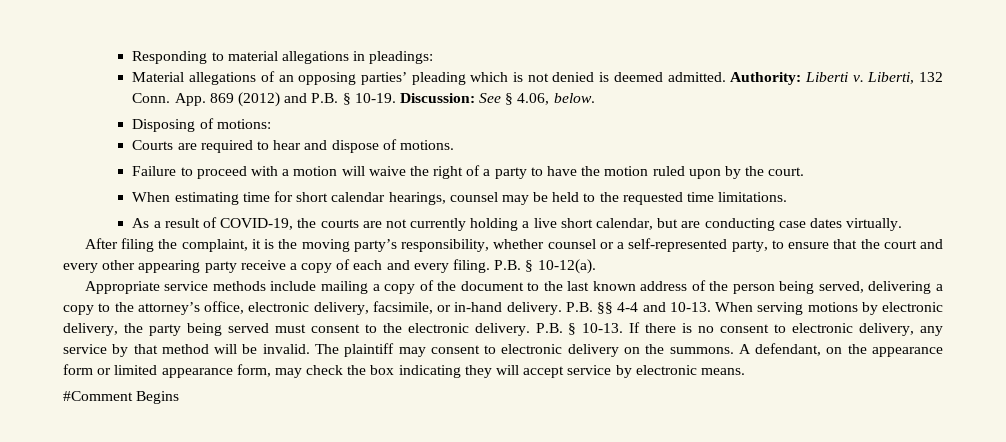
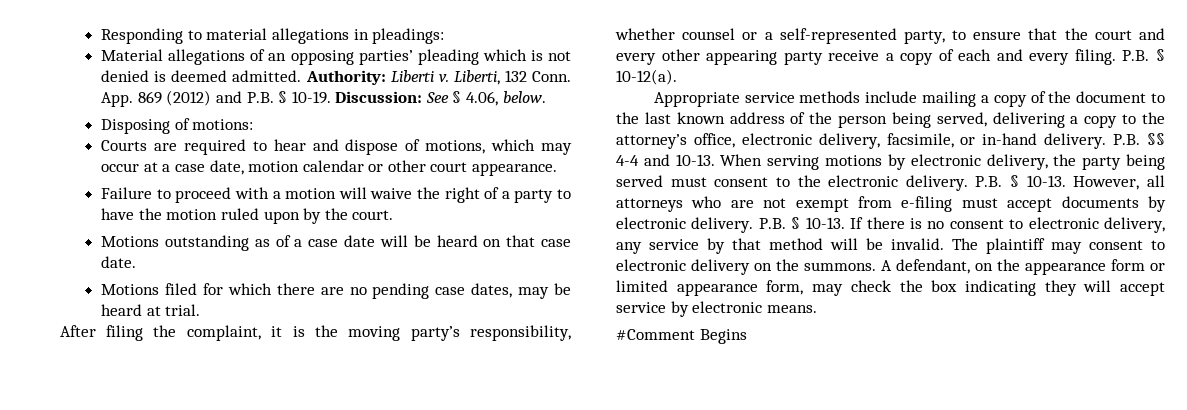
- Courts are required to hear and dispose of motions.
+ Courts are required to hear and dispose of motions, which may occur at a case date, motion calendar or other court appearance.
- When estimating time for short calendar hearings, counsel may be held to the requested time limitations.
- As a result of COVID-19, the courts are not currently holding a live short calendar, but are conducting case dates virtually.
+ Motions outstanding as of a case date will be heard on that case date.
+ Motions filed for which there are no pending case dates, may be heard at trial.
+ However, all attorneys who are not exempt from e-filing must accept documents by electronic delivery. P.B. § 10-13.

